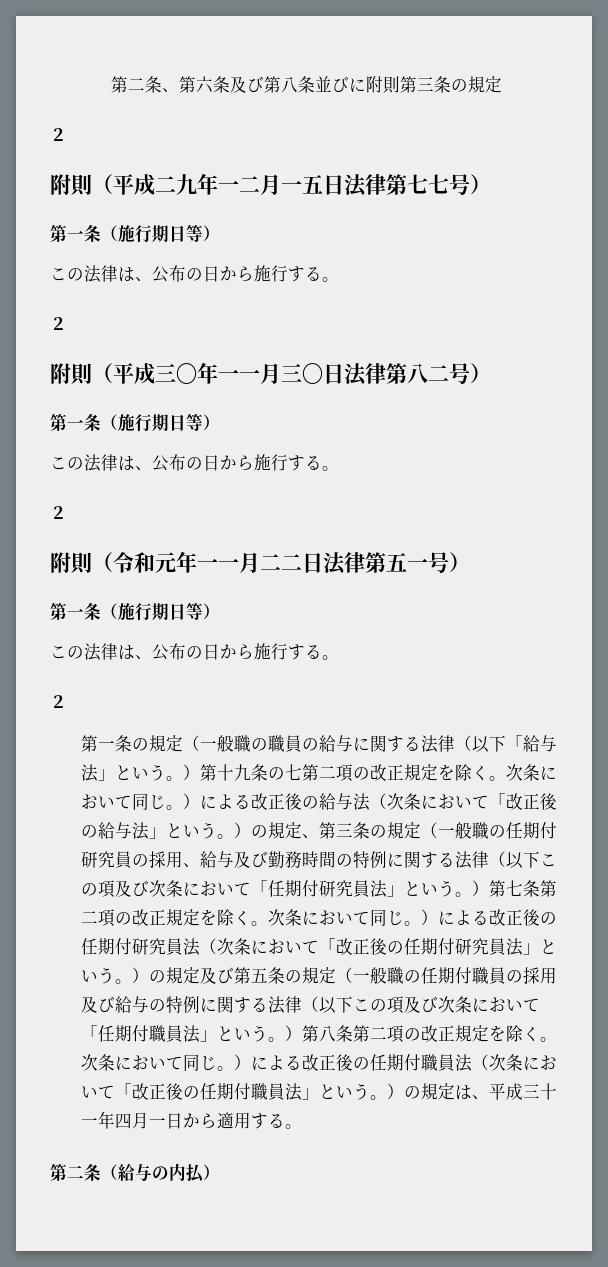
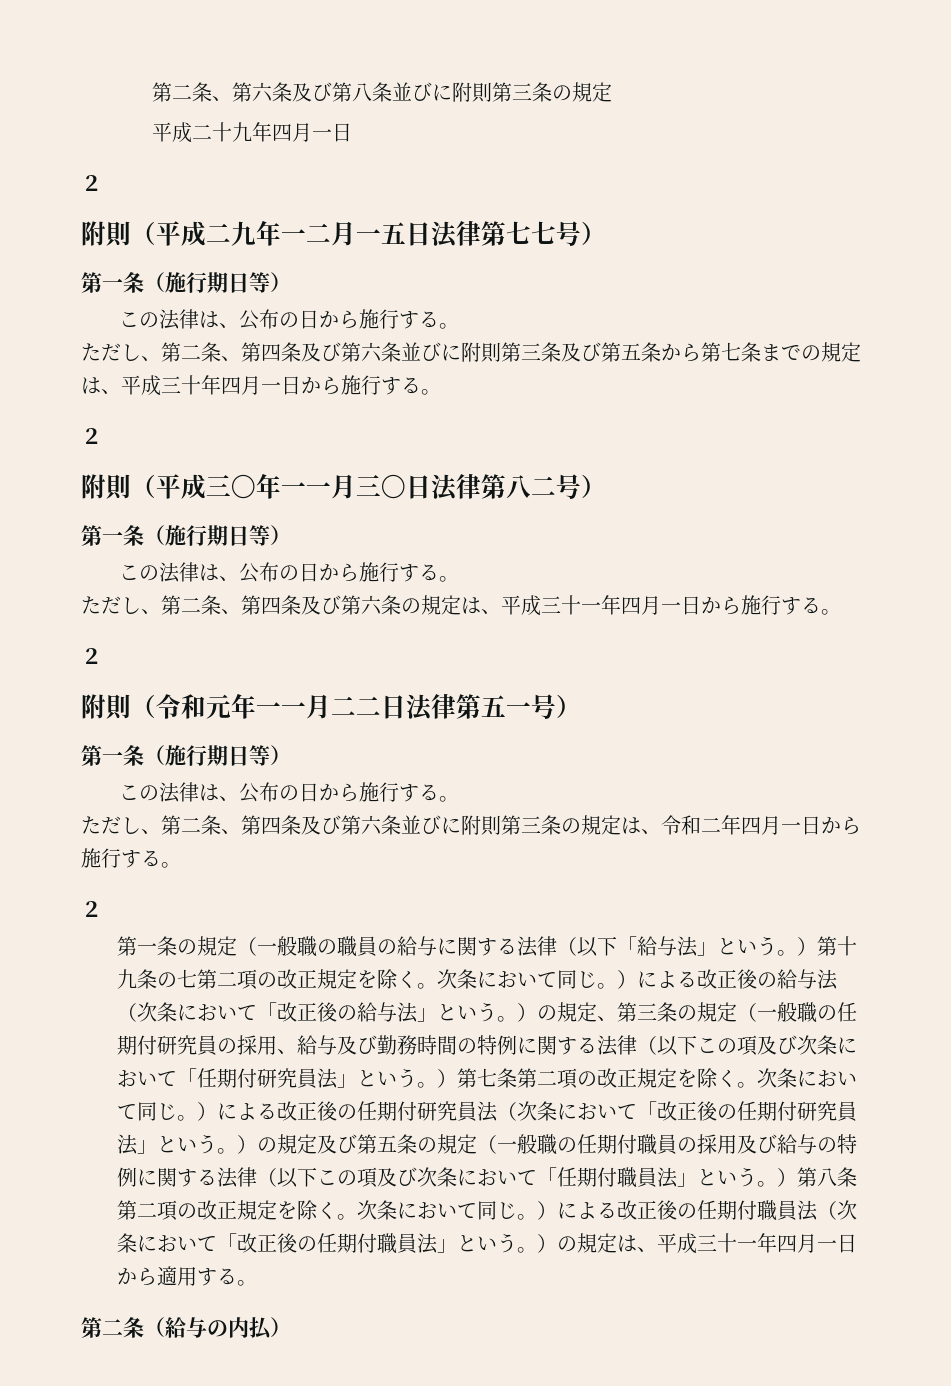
+ 平成二十九年四月一日
+ ただし、第二条、第四条及び第六条並びに附則第三条及び第五条から第七条までの規定は、平成三十年四月一日から施行する。
+ ただし、第二条、第四条及び第六条の規定は、平成三十一年四月一日から施行する。
+ ただし、第二条、第四条及び第六条並びに附則第三条の規定は、令和二年四月一日から施行する。

